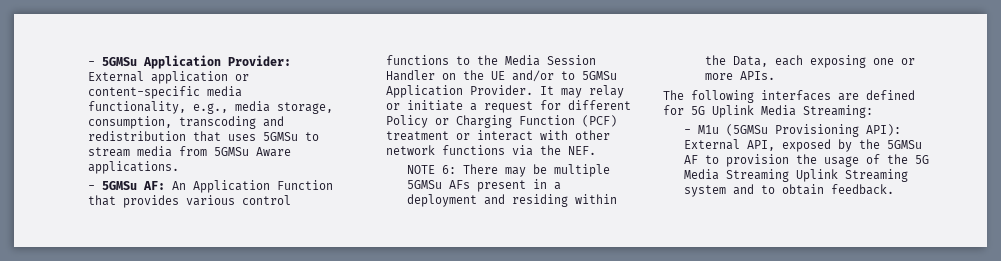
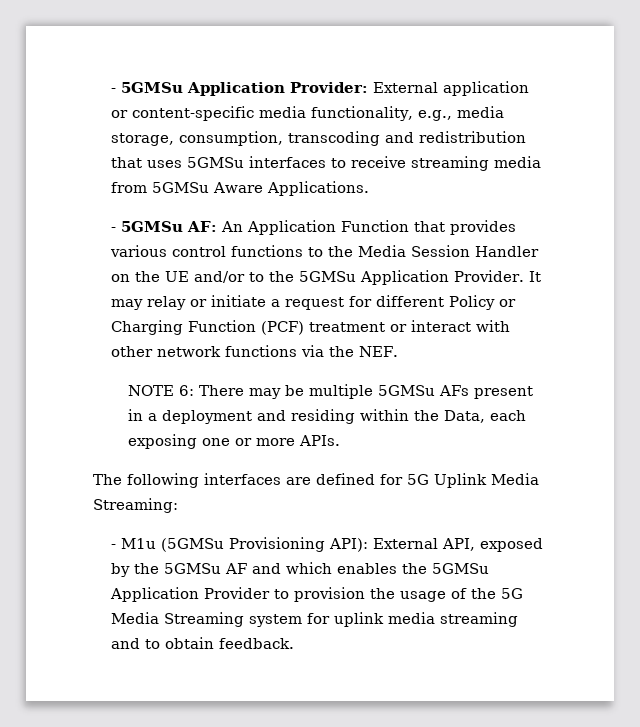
- - 5GMSu Application Provider: External application or content-specific media functionality, e.g., media storage, consumption, transcoding and redistribution that uses 5GMSu to stream media from 5GMSu Aware applications.
+ - 5GMSu Application Provider: External application or content-specific media functionality, e.g., media storage, consumption, transcoding and redistribution that uses 5GMSu interfaces to receive streaming media from 5GMSu Aware Applications.
- - 5GMSu AF: An Application Function that provides various control functions to the Media Session Handler on the UE and/or to 5GMSu Application Provider.
+ - 5GMSu AF: An Application Function that provides various control functions to the Media Session Handler on the UE and/or to the 5GMSu Application Provider.
- - M1u (5GMSu Provisioning API): External API, exposed by the 5GMSu AF to provision the usage of the 5G Media Streaming Uplink Streaming system and to obtain feedback.
+ - M1u (5GMSu Provisioning API): External API, exposed by the 5GMSu AF and which enables the 5GMSu Application Provider to provision the usage of the 5G Media Streaming system for uplink media streaming and to obtain feedback.

